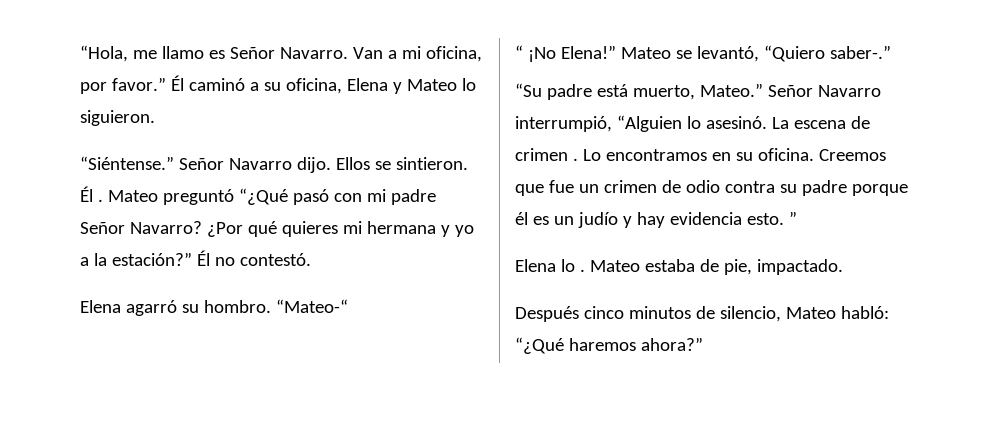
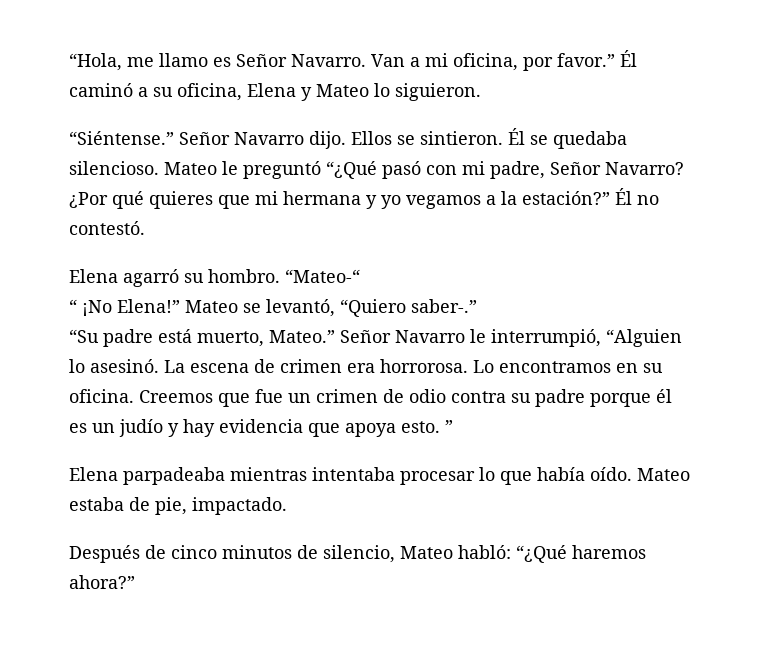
- Él . Mateo preguntó “¿Qué pasó con mi padre Señor Navarro?
+ Él se quedaba silencioso. Mateo le preguntó “¿Qué pasó con mi padre, Señor Navarro?
- ¿Por qué quieres mi hermana y yo a la estación?”
+ ¿Por qué quieres que mi hermana y yo vegamos a la estación?”
- Señor Navarro interrumpió, “Alguien lo asesinó.
+ Señor Navarro le interrumpió, “Alguien lo asesinó.
- La escena de crimen .
+ La escena de crimen era horrorosa.
- Creemos que fue un crimen de odio contra su padre porque él es un judío y hay evidencia esto. ”
+ Creemos que fue un crimen de odio contra su padre porque él es un judío y hay evidencia que apoya esto. ”
- Elena lo .
+ Elena parpadeaba mientras intentaba procesar lo que había oído.
- Después cinco minutos de silencio, Mateo habló: “¿Qué haremos ahora?”
+ Después de cinco minutos de silencio, Mateo habló: “¿Qué haremos ahora?”

